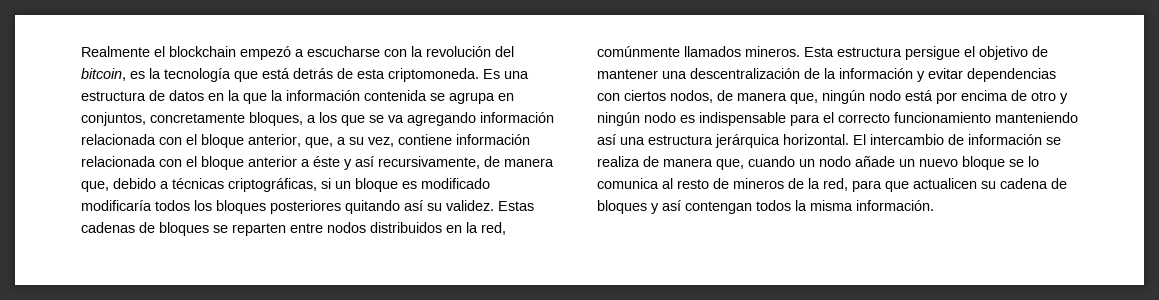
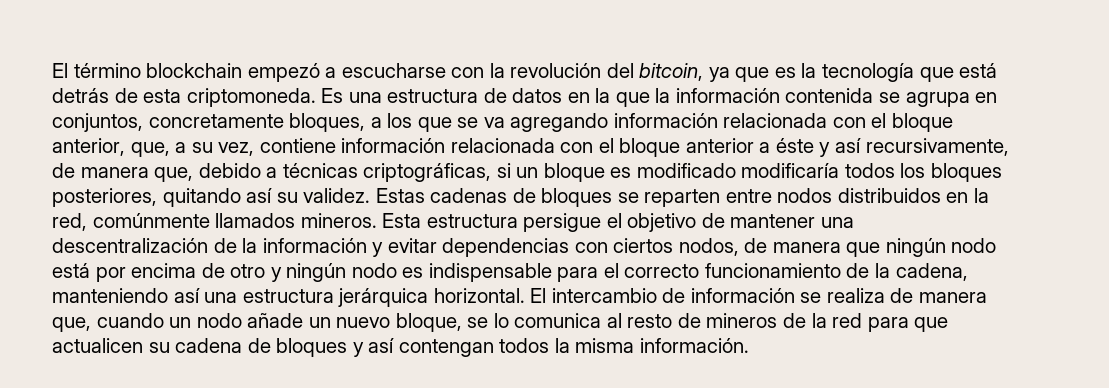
- Realmente el blockchain empezó a escucharse con la revolución del bitcoin, es la tecnología que está detrás de esta criptomoneda.
+ El término blockchain empezó a escucharse con la revolución del bitcoin, ya que es la tecnología que está detrás de esta criptomoneda.
- Es una estructura de datos en la que la información contenida se agrupa en conjuntos, concretamente bloques, a los que se va agregando información relacionada con el bloque anterior, que, a su vez, contiene información relacionada con el bloque anterior a éste y así recursivamente, de manera que, debido a técnicas criptográficas, si un bloque es modificado modificaría todos los bloques posteriores quitando así su validez.
+ Es una estructura de datos en la que la información contenida se agrupa en conjuntos, concretamente bloques, a los que se va agregando información relacionada con el bloque anterior, que, a su vez, contiene información relacionada con el bloque anterior a éste y así recursivamente, de manera que, debido a técnicas criptográficas, si un bloque es modificado modificaría todos los bloques posteriores, quitando así su validez.
- Esta estructura persigue el objetivo de mantener una descentralización de la información y evitar dependencias con ciertos nodos, de manera que, ningún nodo está por encima de otro y ningún nodo es indispensable para el correcto funcionamiento manteniendo así una estructura jerárquica horizontal.
+ Esta estructura persigue el objetivo de mantener una descentralización de la información y evitar dependencias con ciertos nodos, de manera que ningún nodo está por encima de otro y ningún nodo es indispensable para el correcto funcionamiento de la cadena, manteniendo así una estructura jerárquica horizontal.
- El intercambio de información se realiza de manera que, cuando un nodo añade un nuevo bloque se lo comunica al resto de mineros de la red, para que actualicen su cadena de bloques y así contengan todos la misma información.
+ El intercambio de información se realiza de manera que, cuando un nodo añade un nuevo bloque, se lo comunica al resto de mineros de la red para que actualicen su cadena de bloques y así contengan todos la misma información.

